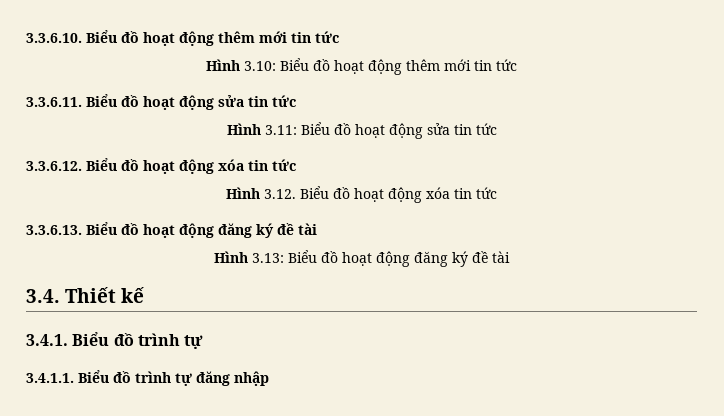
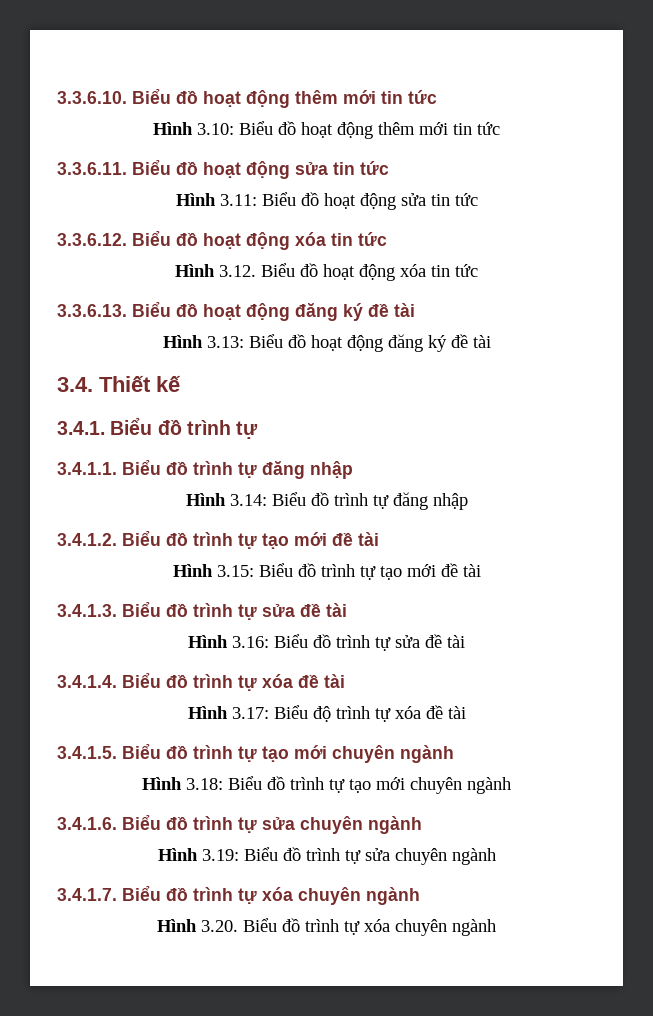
+ Hình 3.14: Biểu đồ trình tự đăng nhập
+ 3.4.1.2. Biểu đồ trình tự tạo mới đề tài
+ Hình 3.15: Biểu đồ trình tự tạo mới đề tài
+ 3.4.1.3. Biểu đồ trình tự sửa đề tài
+ Hình 3.16: Biểu đồ trình tự sửa đề tài
+ 3.4.1.4. Biểu đồ trình tự xóa đề tài
+ Hình 3.17: Biểu độ trình tự xóa đề tài
+ 3.4.1.5. Biểu đồ trình tự tạo mới chuyên ngành
+ Hình 3.18: Biểu đồ trình tự tạo mới chuyên ngành
+ 3.4.1.6. Biểu đồ trình tự sửa chuyên ngành
+ Hình 3.19: Biểu đồ trình tự sửa chuyên ngành
+ 3.4.1.7. Biểu đồ trình tự xóa chuyên ngành
+ Hình 3.20. Biểu đồ trình tự xóa chuyên ngành

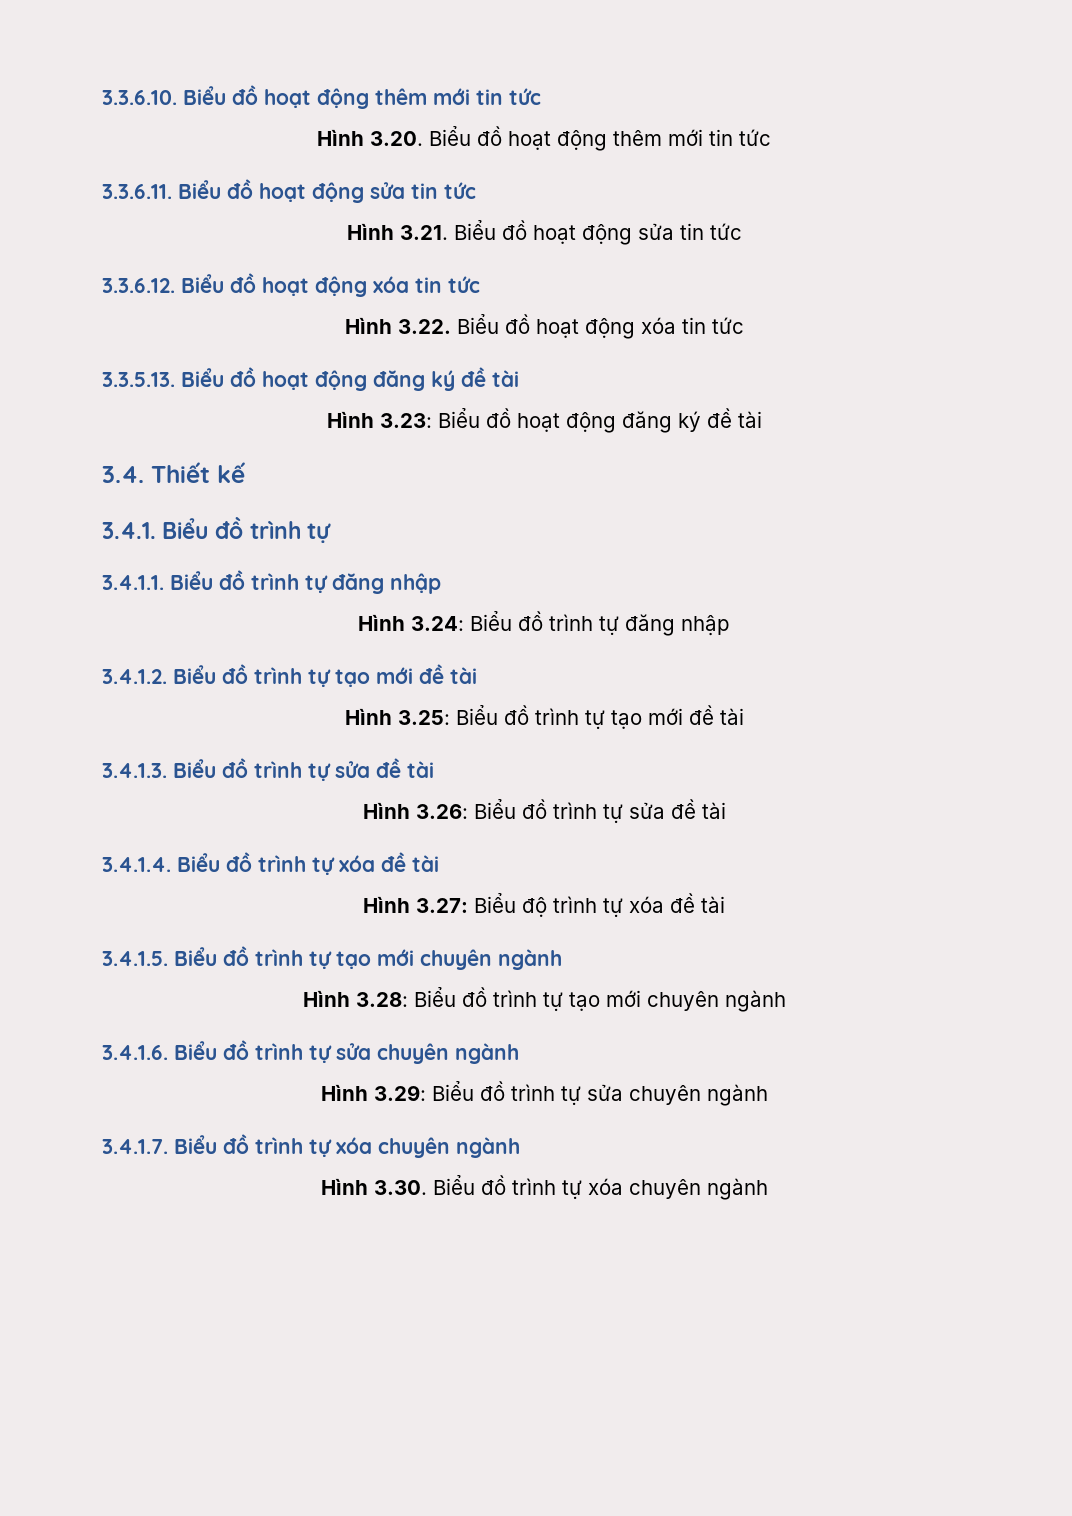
- Hình 3.10: Biểu đồ hoạt động thêm mới tin tức
+ Hình 3.20. Biểu đồ hoạt động thêm mới tin tức
- Hình 3.11: Biểu đồ hoạt động sửa tin tức
+ Hình 3.21. Biểu đồ hoạt động sửa tin tức
- Hình 3.12. Biểu đồ hoạt động xóa tin tức
- 3.3.6.13. Biểu đồ hoạt động đăng ký đề tài
+ Hình 3.22. Biểu đồ hoạt động xóa tin tức
+ 3.3.5.13. Biểu đồ hoạt động đăng ký đề tài
- Hình 3.13: Biểu đồ hoạt động đăng ký đề tài
+ Hình 3.23: Biểu đồ hoạt động đăng ký đề tài
- Hình 3.14: Biểu đồ trình tự đăng nhập
+ Hình 3.24: Biểu đồ trình tự đăng nhập
- Hình 3.15: Biểu đồ trình tự tạo mới đề tài
+ Hình 3.25: Biểu đồ trình tự tạo mới đề tài
- Hình 3.16: Biểu đồ trình tự sửa đề tài
+ Hình 3.26: Biểu đồ trình tự sửa đề tài
- Hình 3.17: Biểu độ trình tự xóa đề tài
+ Hình 3.27: Biểu độ trình tự xóa đề tài
- Hình 3.18: Biểu đồ trình tự tạo mới chuyên ngành
+ Hình 3.28: Biểu đồ trình tự tạo mới chuyên ngành
- Hình 3.19: Biểu đồ trình tự sửa chuyên ngành
+ Hình 3.29: Biểu đồ trình tự sửa chuyên ngành
- Hình 3.20. Biểu đồ trình tự xóa chuyên ngành
+ Hình 3.30. Biểu đồ trình tự xóa chuyên ngành

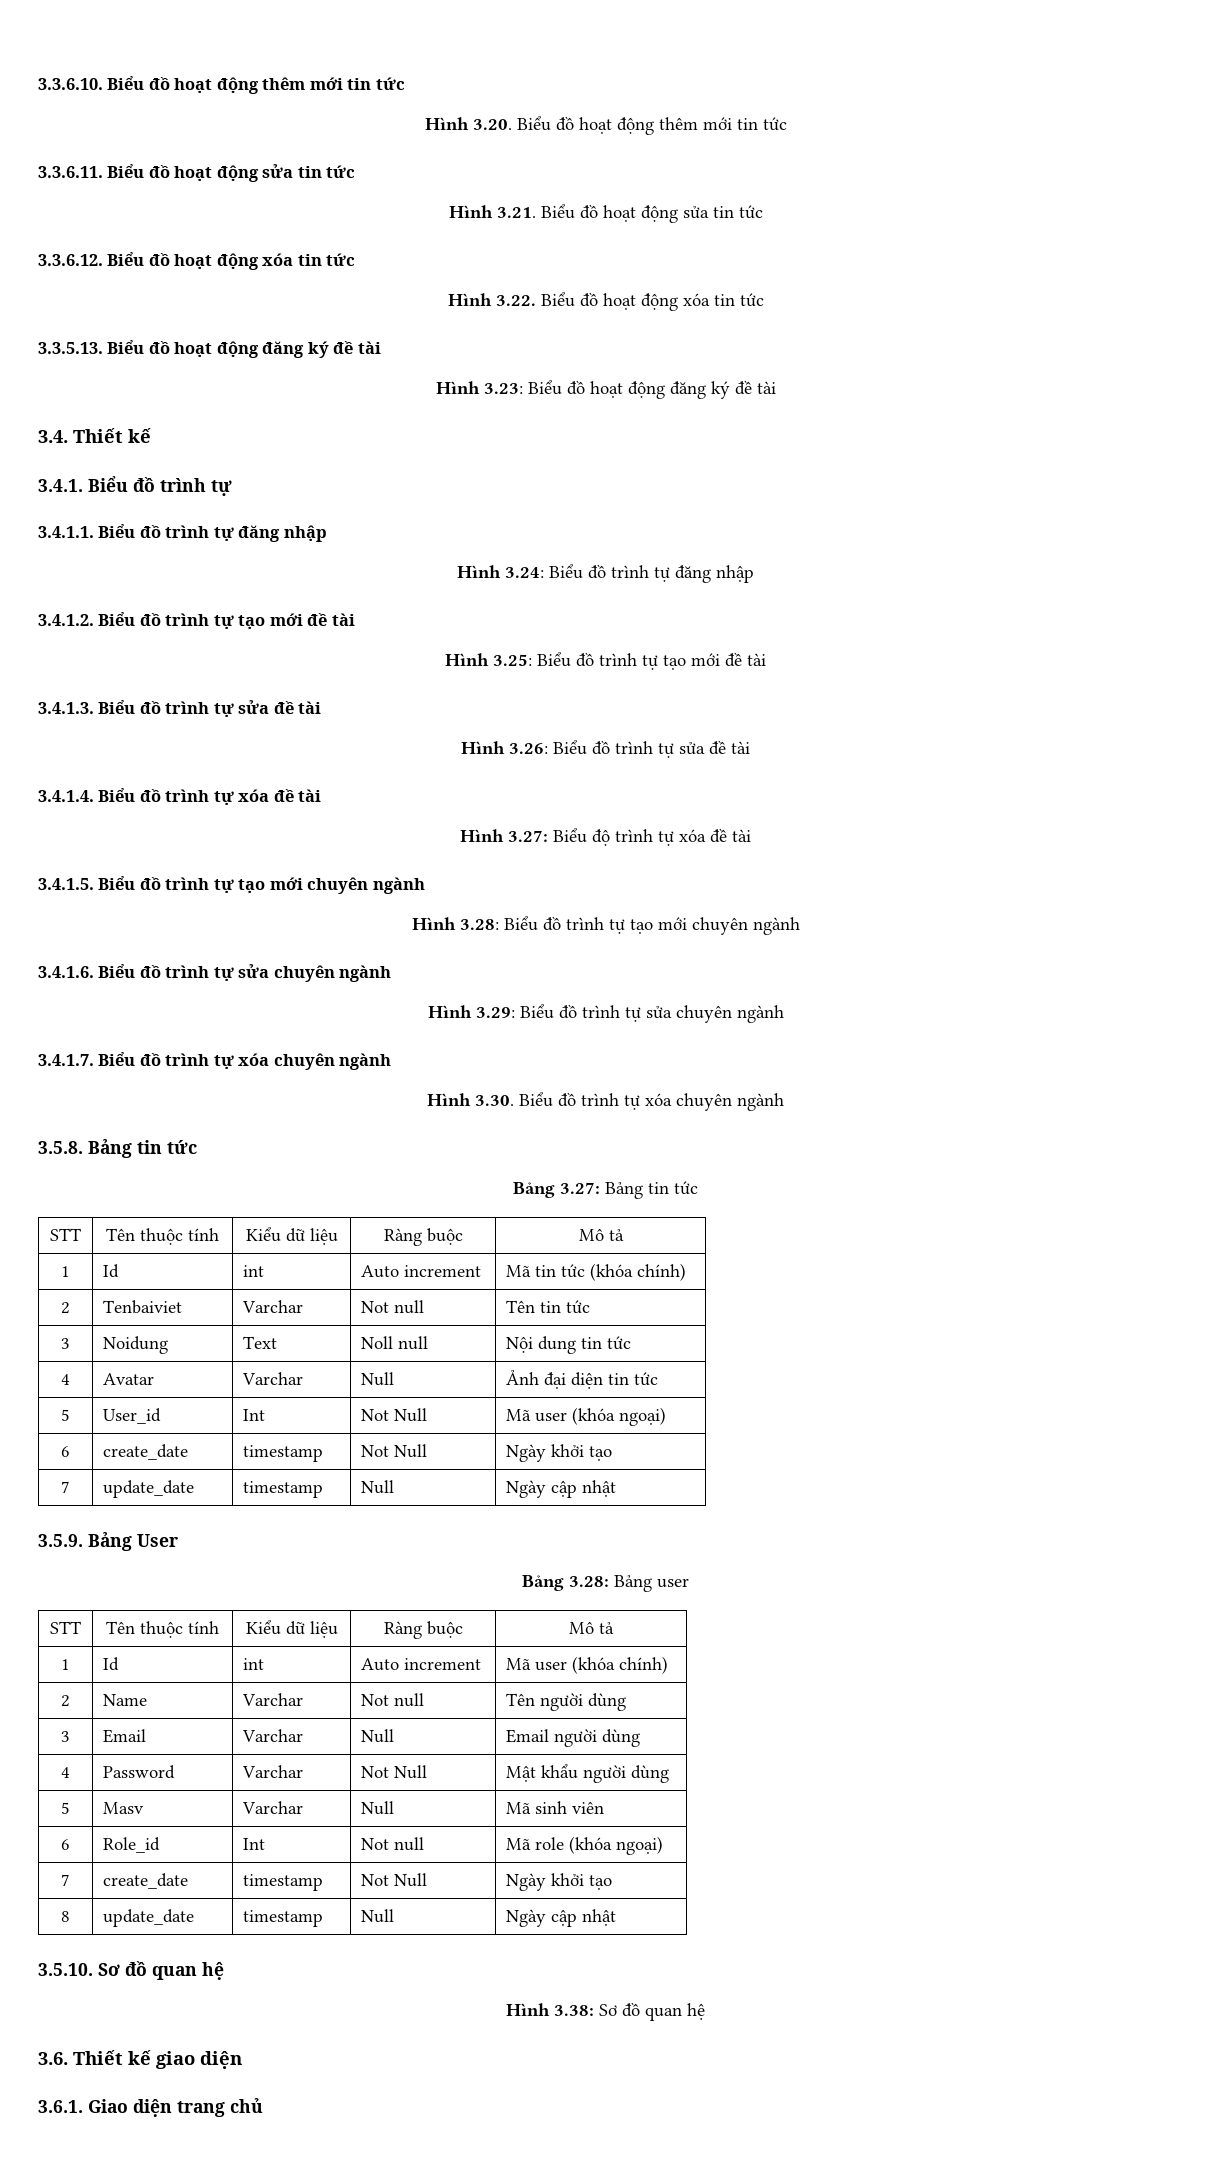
+ 3.5.8. Bảng tin tức
+ Bảng 3.27: Bảng tin tức
+ STT | Tên thuộc tính | Kiểu dữ liệu | Ràng buộc | Mô tả
+ 1 | Id | int | Auto increment | Mã tin tức (khóa chính)
+ 2 | Tenbaiviet | Varchar | Not null | Tên tin tức
+ 3 | Noidung | Text | Noll null | Nội dung tin tức
+ 4 | Avatar | Varchar | Null | Ảnh đại diện tin tức
+ 5 | User_id | Int | Not Null | Mã user (khóa ngoại)
+ 6 | create_date | timestamp | Not Null | Ngày khởi tạo
+ 7 | update_date | timestamp | Null | Ngày cập nhật
+ 3.5.9. Bảng User
+ Bảng 3.28: Bảng user
+ STT | Tên thuộc tính | Kiểu dữ liệu | Ràng buộc | Mô tả
+ 1 | Id | int | Auto increment | Mã user (khóa chính)
+ 2 | Name | Varchar | Not null | Tên người dùng
+ 3 | Email | Varchar | Null | Email người dùng
+ 4 | Password | Varchar | Not Null | Mật khẩu người dùng
+ 5 | Masv | Varchar | Null | Mã sinh viên
+ 6 | Role_id | Int | Not null | Mã role (khóa ngoại)
+ 7 | create_date | timestamp | Not Null | Ngày khởi tạo
+ 8 | update_date | timestamp | Null | Ngày cập nhật
+ 3.5.10. Sơ đồ quan hệ
+ Hình 3.38: Sơ đồ quan hệ
+ 3.6. Thiết kế giao diện
+ 3.6.1. Giao diện trang chủ

